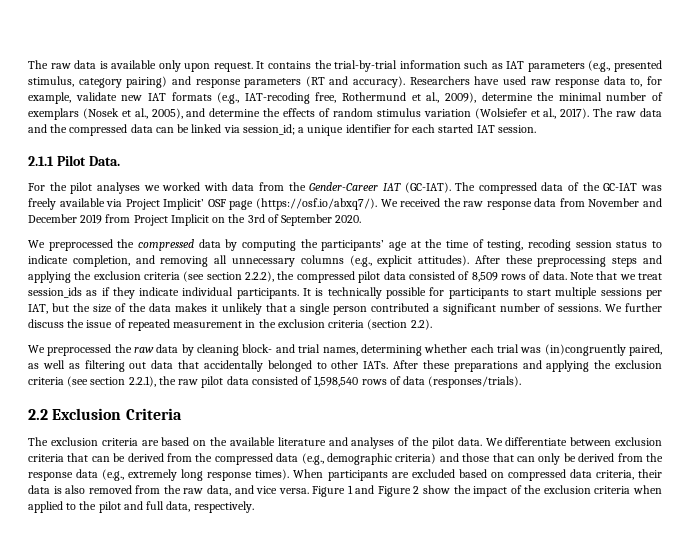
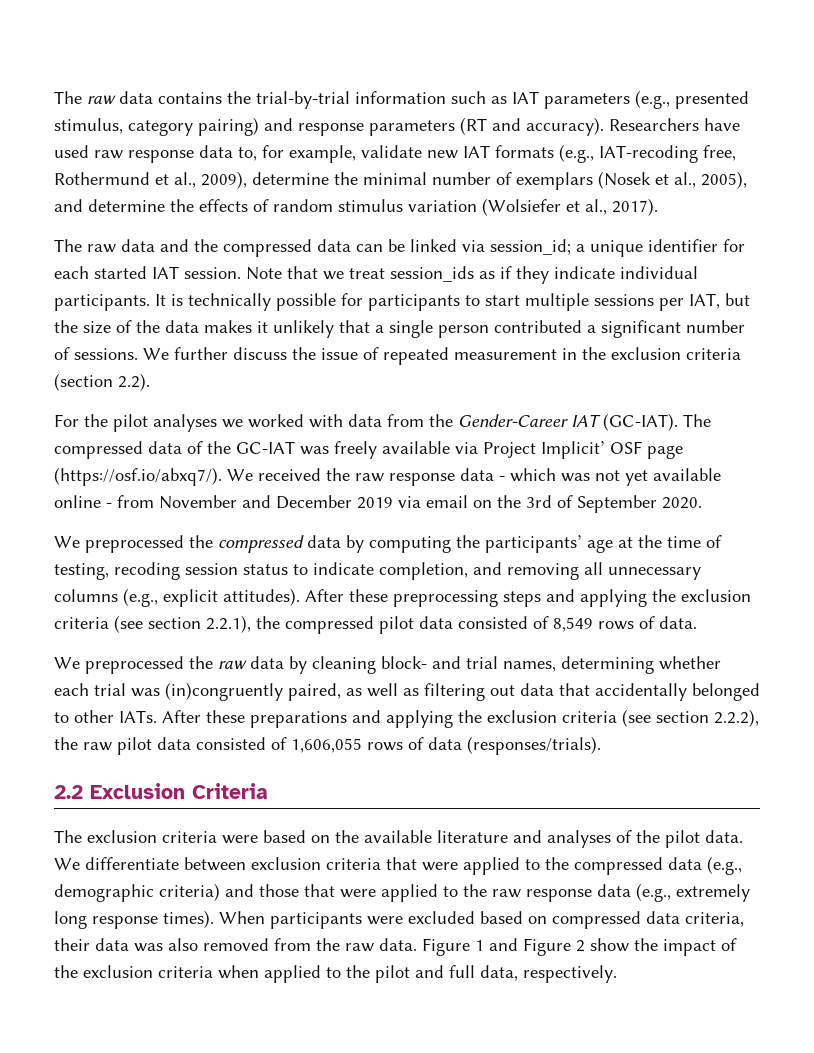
- The raw data is available only upon request. It contains the trial-by-trial information such as IAT parameters (e.g., presented stimulus, category pairing) and response parameters (RT and accuracy).
+ The raw data contains the trial-by-trial information such as IAT parameters (e.g., presented stimulus, category pairing) and response parameters (RT and accuracy).
- Researchers have used raw response data to, for example, validate new IAT formats (e.g., IAT-recoding free, Rothermund et al., 2009), determine the minimal number of exemplars (Nosek et al., 2005), and determine the effects of random stimulus variation (Wolsiefer et al., 2017). The raw data and the compressed data can be linked via session_id;
+ Researchers have used raw response data to, for example, validate new IAT formats (e.g., IAT-recoding free, Rothermund et al., 2009), determine the minimal number of exemplars (Nosek et al., 2005), and determine the effects of random stimulus variation (Wolsiefer et al., 2017).
+ The raw data and the compressed data can be linked via session_id;
- a unique identifier for each started IAT session.
- 2.1.1 Pilot Data.
- For the pilot analyses we worked with data from the Gender-Career IAT (GC-IAT). The compressed data of the GC-IAT was freely available via Project Implicit’ OSF page (https://osf.io/abxq7/). We received the raw response data from November and December 2019 from Project Implicit on the 3rd of September 2020.
- We preprocessed the compressed data by computing the participants’ age at the time of testing, recoding session status to indicate completion, and removing all unnecessary columns (e.g., explicit attitudes). After these preprocessing steps and applying the exclusion criteria (see section 2.2.2), the compressed pilot data consisted of 8,509 rows of data. Note that we treat session_ids as if they indicate individual participants.
+ a unique identifier for each started IAT session. Note that we treat session_ids as if they indicate individual participants.
+ For the pilot analyses we worked with data from the Gender-Career IAT (GC-IAT). The compressed data of the GC-IAT was freely available via Project Implicit’ OSF page (https://osf.io/abxq7/). We received the raw response data - which was not yet available online - from November and December 2019 via email on the 3rd of September 2020.
+ We preprocessed the compressed data by computing the participants’ age at the time of testing, recoding session status to indicate completion, and removing all unnecessary columns (e.g., explicit attitudes). After these preprocessing steps and applying the exclusion criteria (see section 2.2.1), the compressed pilot data consisted of 8,549 rows of data.
- After these preparations and applying the exclusion criteria (see section 2.2.1), the raw pilot data consisted of 1,598,540 rows of data (responses/trials).
+ After these preparations and applying the exclusion criteria (see section 2.2.2), the raw pilot data consisted of 1,606,055 rows of data (responses/trials).
- The exclusion criteria are based on the available literature and analyses of the pilot data.
+ The exclusion criteria were based on the available literature and analyses of the pilot data.
- We differentiate between exclusion criteria that can be derived from the compressed data (e.g., demographic criteria) and those that can only be derived from the response data (e.g., extremely long response times).
+ We differentiate between exclusion criteria that were applied to the compressed data (e.g., demographic criteria) and those that were applied to the raw response data (e.g., extremely long response times).
- When participants are excluded based on compressed data criteria, their data is also removed from the raw data, and vice versa.
+ When participants were excluded based on compressed data criteria, their data was also removed from the raw data.

